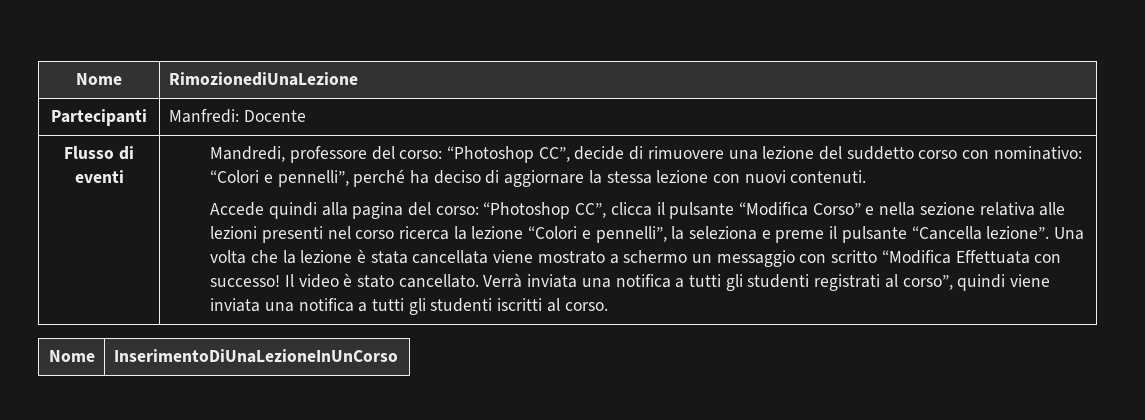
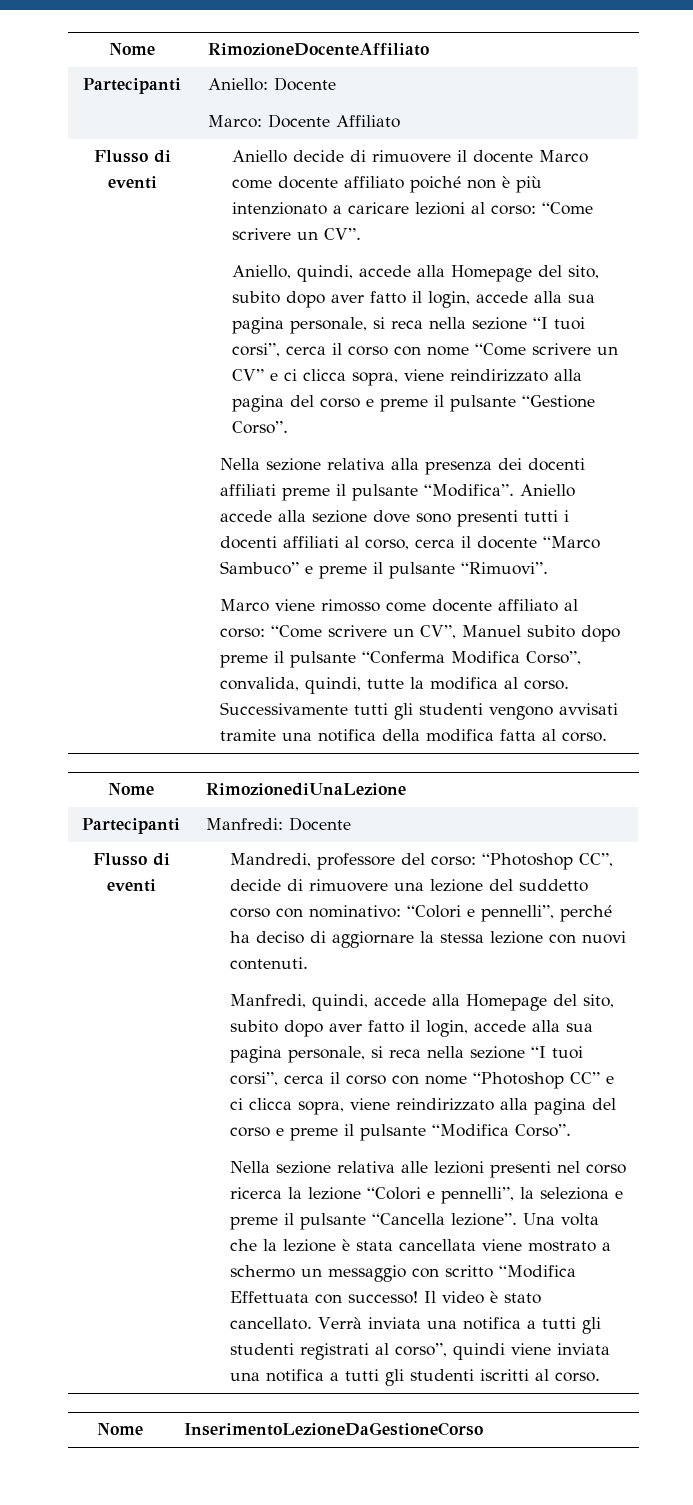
+ Nome | RimozioneDocenteAffiliato
+ Partecipanti | Aniello: Docente
+ Marco: Docente Affiliato
+ Flusso di eventi | Aniello decide di rimuovere il docente Marco come docente affiliato poiché non è più intenzionato a caricare lezioni al corso: “Come scrivere un CV”.
+ Aniello, quindi, accede alla Homepage del sito, subito dopo aver fatto il login, accede alla sua pagina personale, si reca nella sezione “I tuoi corsi”, cerca il corso con nome “Come scrivere un CV” e ci clicca sopra, viene reindirizzato alla pagina del corso e preme il pulsante “Gestione Corso”.
+ Nella sezione relativa alla presenza dei docenti affiliati preme il pulsante “Modifica”. Aniello accede alla sezione dove sono presenti tutti i docenti affiliati al corso, cerca il docente “Marco Sambuco” e preme il pulsante “Rimuovi”.
+ Marco viene rimosso come docente affiliato al corso: “Come scrivere un CV”, Manuel subito dopo preme il pulsante “Conferma Modifica Corso”, convalida, quindi, tutte la modifica al corso. Successivamente tutti gli studenti vengono avvisati tramite una notifica della modifica fatta al corso.
- Accede quindi alla pagina del corso: “Photoshop CC”, clicca il pulsante “Modifica Corso” e nella sezione relativa alle lezioni presenti nel corso ricerca la lezione “Colori e pennelli”, la seleziona e preme il pulsante “Cancella lezione”.
+ Manfredi, quindi, accede alla Homepage del sito, subito dopo aver fatto il login, accede alla sua pagina personale, si reca nella sezione “I tuoi corsi”, cerca il corso con nome “Photoshop CC” e ci clicca sopra, viene reindirizzato alla pagina del corso e preme il pulsante “Modifica Corso”.
+ Nella sezione relativa alle lezioni presenti nel corso ricerca la lezione “Colori e pennelli”, la seleziona e preme il pulsante “Cancella lezione”.
- Nome | InserimentoDiUnaLezioneInUnCorso
+ Nome | InserimentoLezioneDaGestioneCorso

